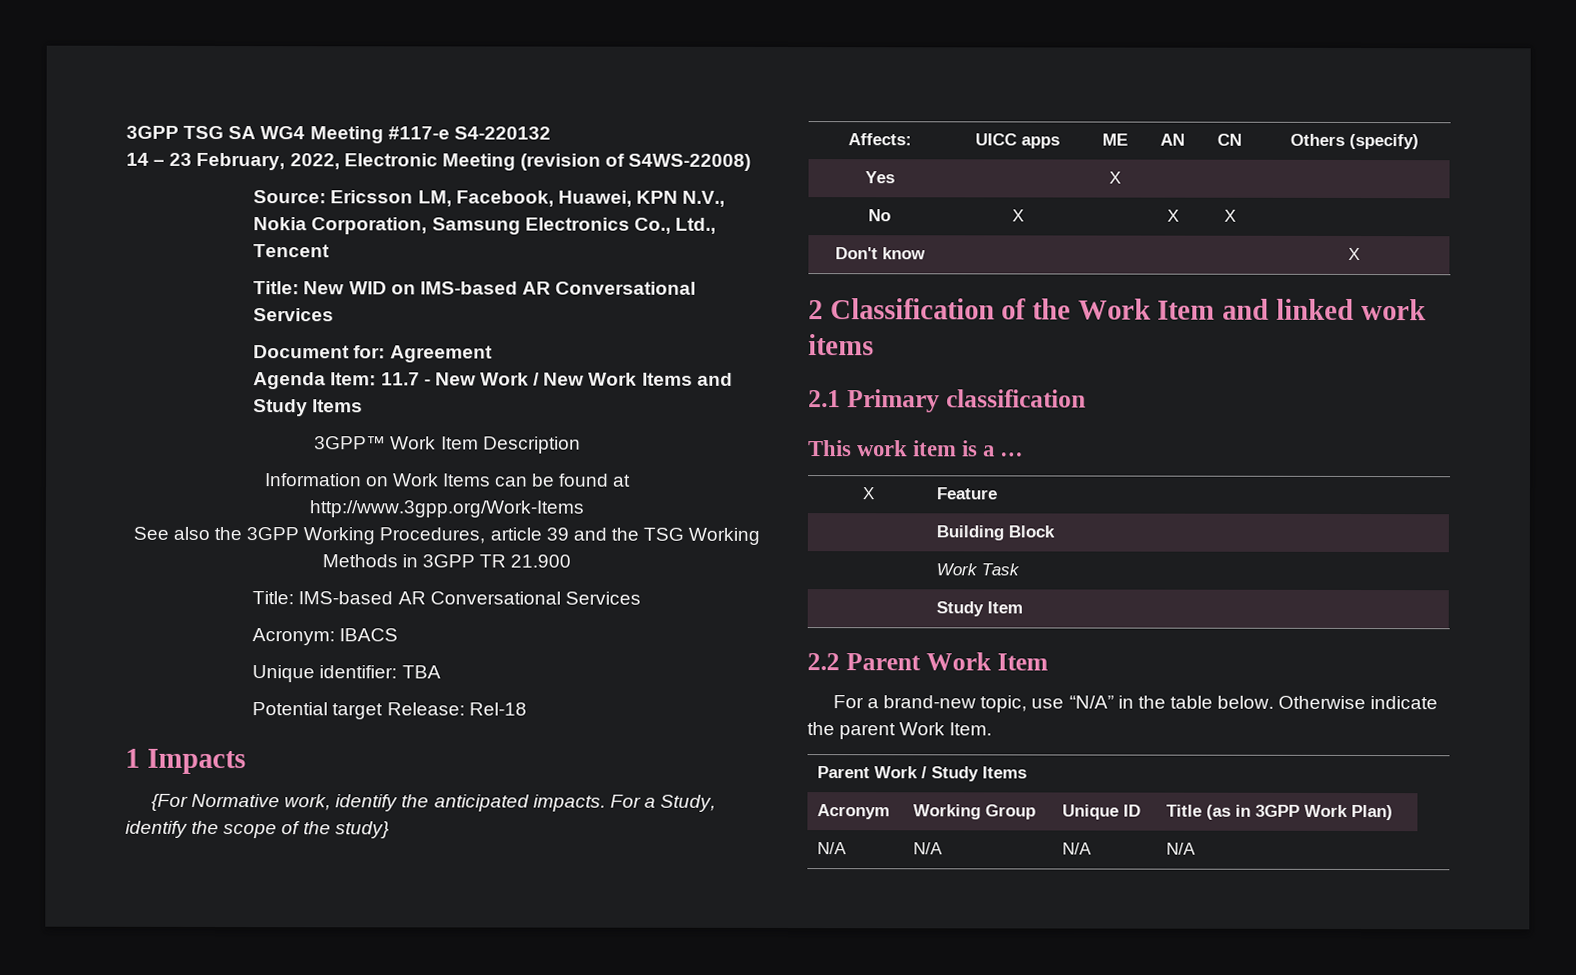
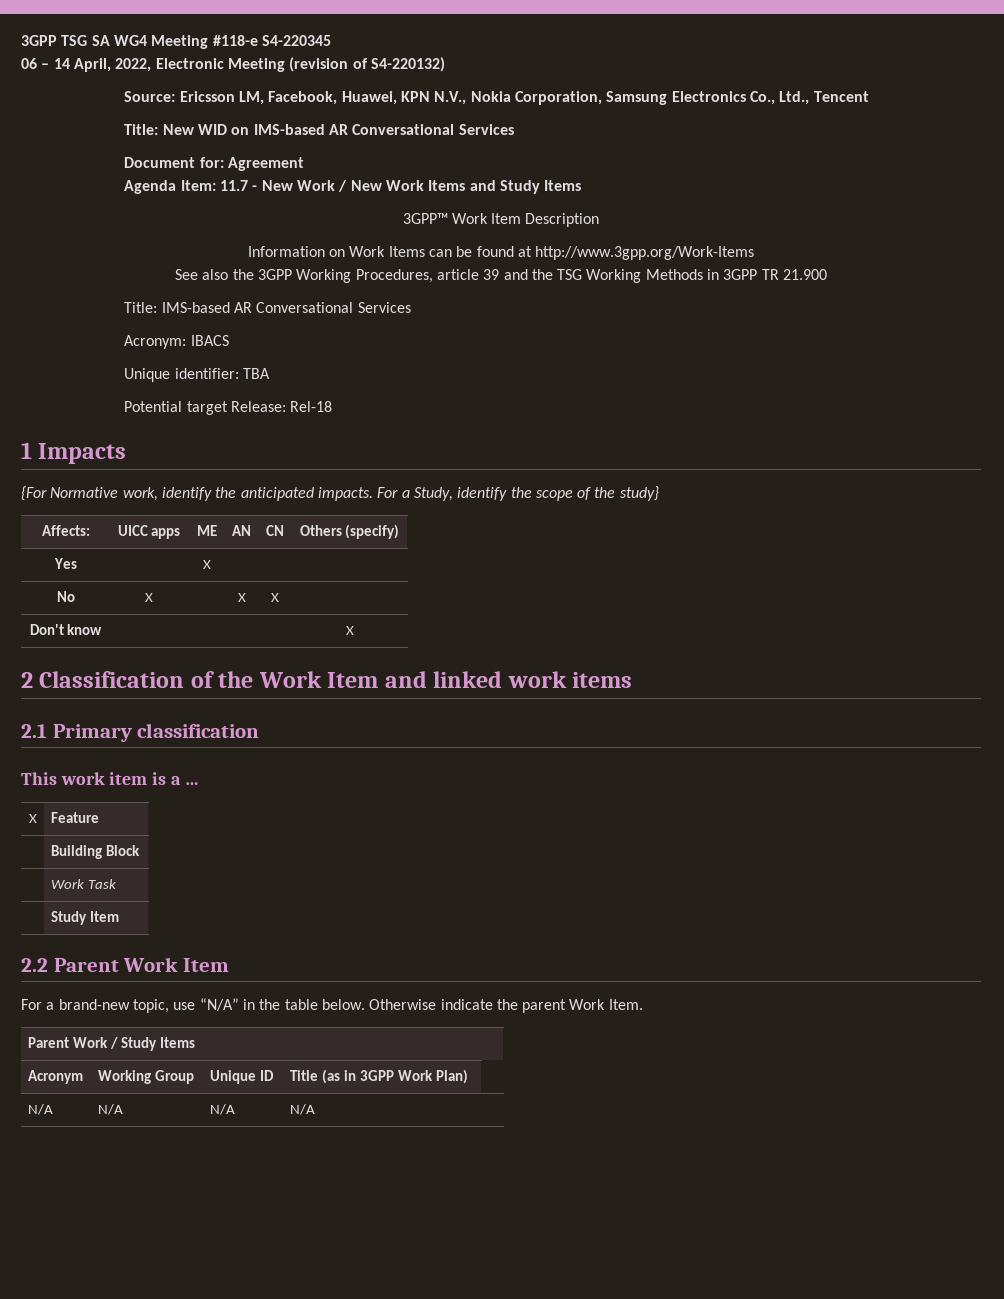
- 3GPP TSG SA WG4 Meeting #117-e S4-220132
- 14 – 23 February, 2022, Electronic Meeting (revision of S4WS-22008)
+ 3GPP TSG SA WG4 Meeting #118-e S4-220345
+ 06 – 14 April, 2022, Electronic Meeting (revision of S4-220132)

